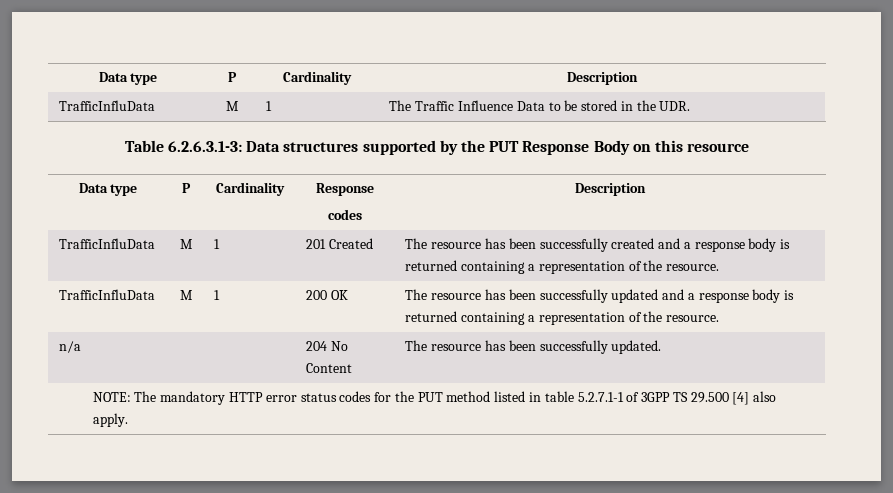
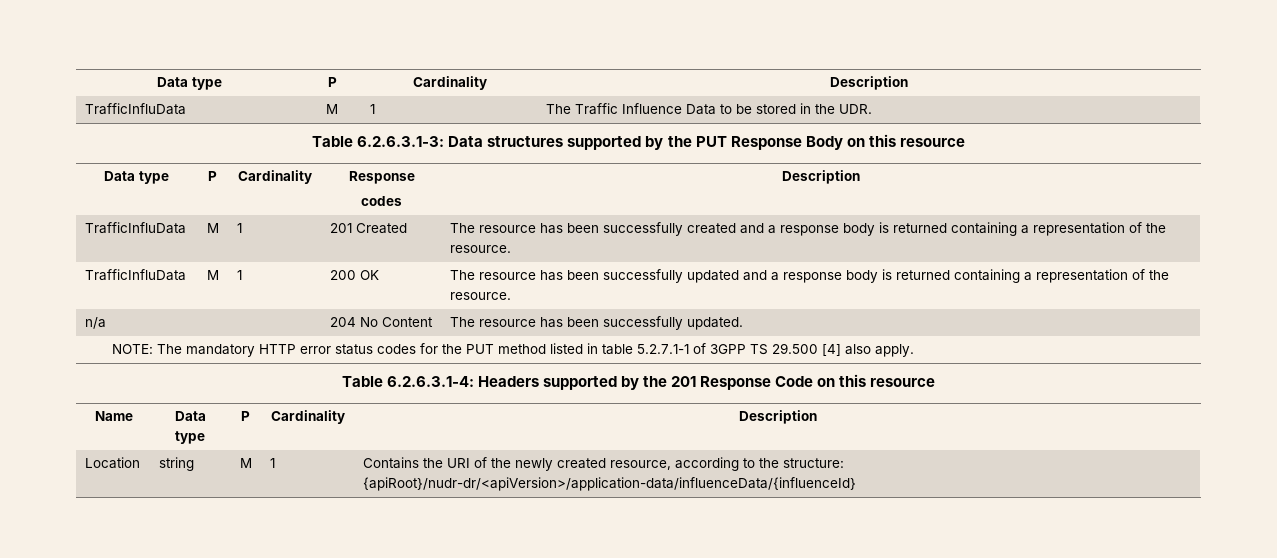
+ Table 6.2.6.3.1-4: Headers supported by the 201 Response Code on this resource
+ Name | Data type | P | Cardinality | Description
+ Location | string | M | 1 | Contains the URI of the newly created resource, according to the structure: {apiRoot}/nudr-dr/<apiVersion>/application-data/influenceData/{influenceId}

